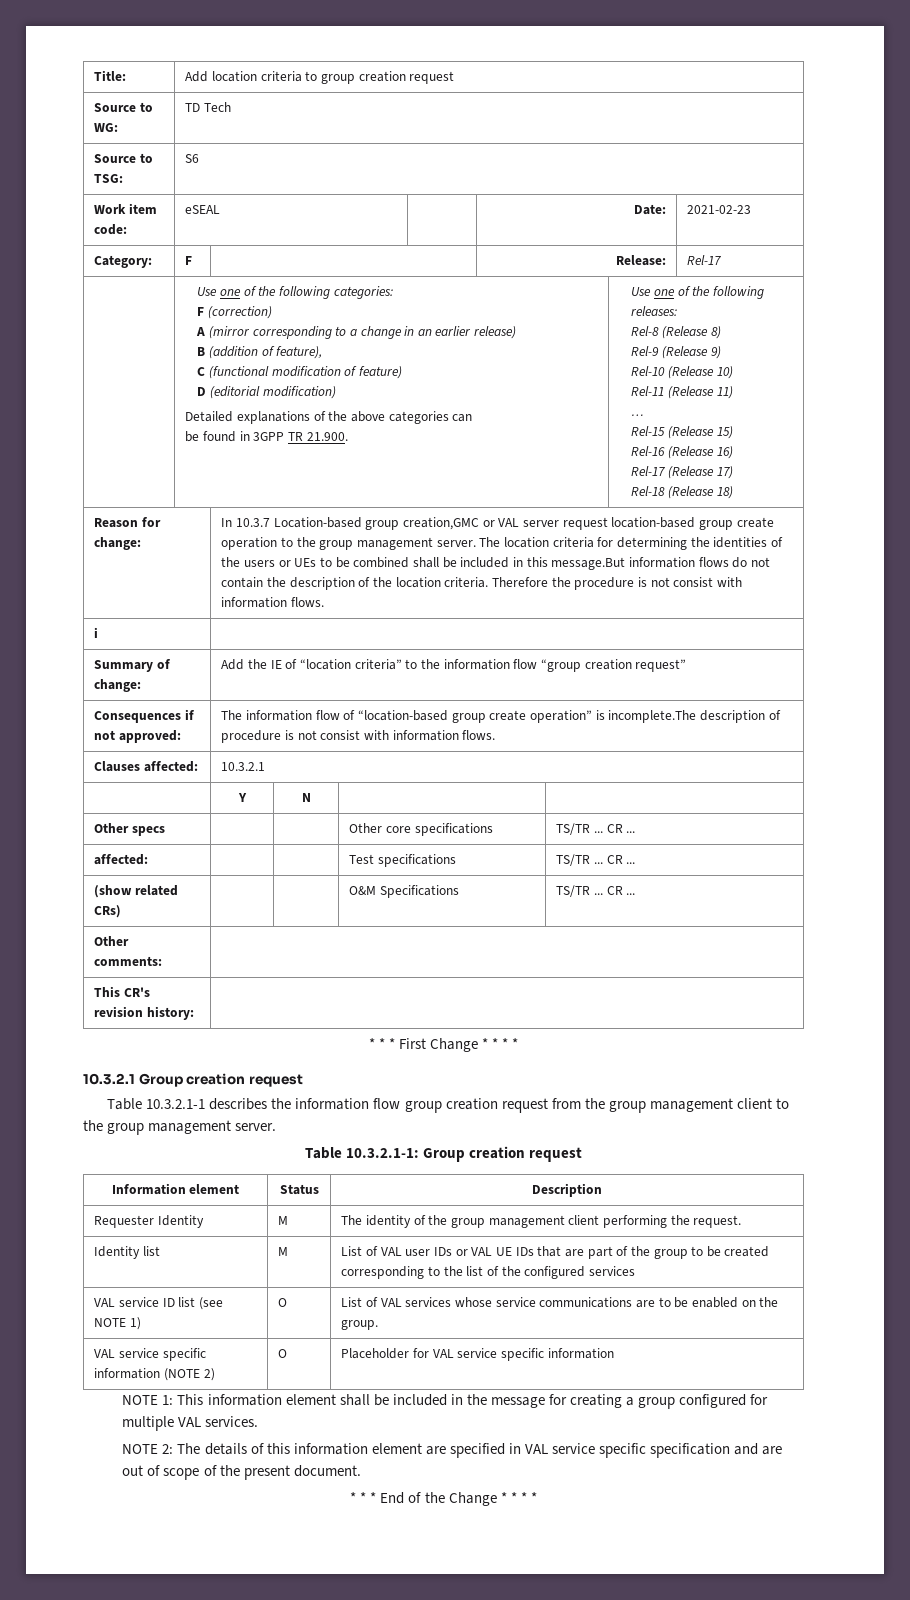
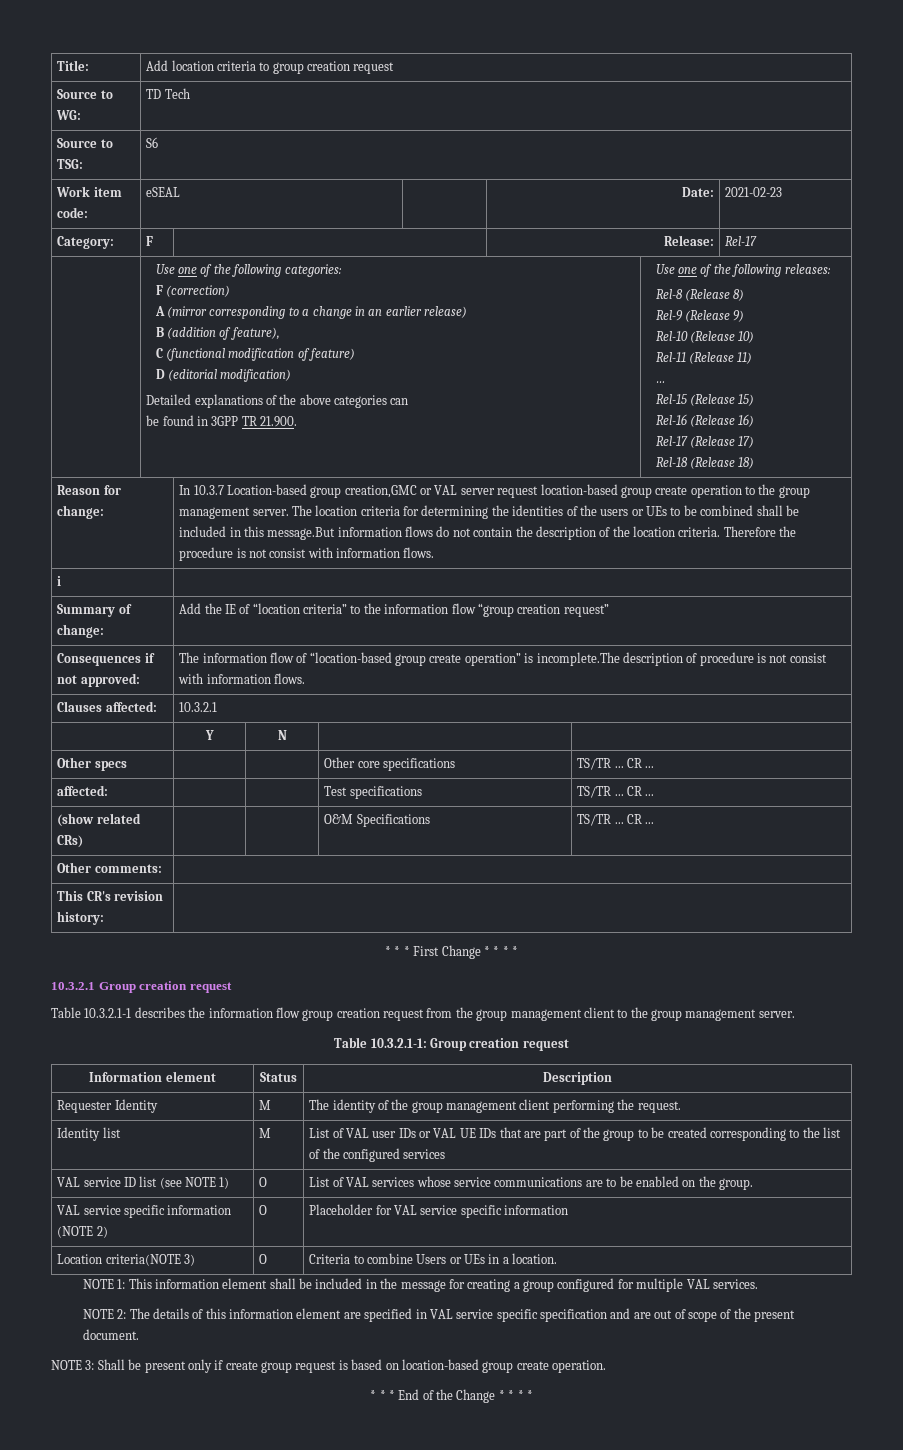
+ Location criteria(NOTE 3) | O | Criteria to combine Users or UEs in a location.
+ NOTE 3: Shall be present only if create group request is based on location-based group create operation.

